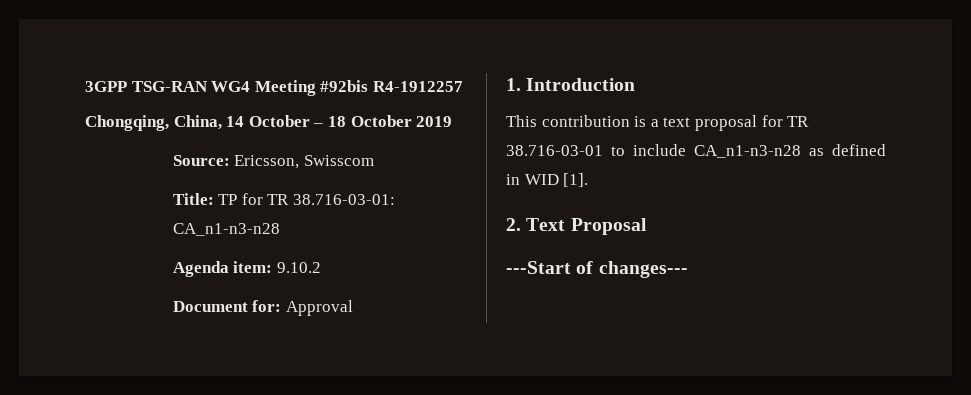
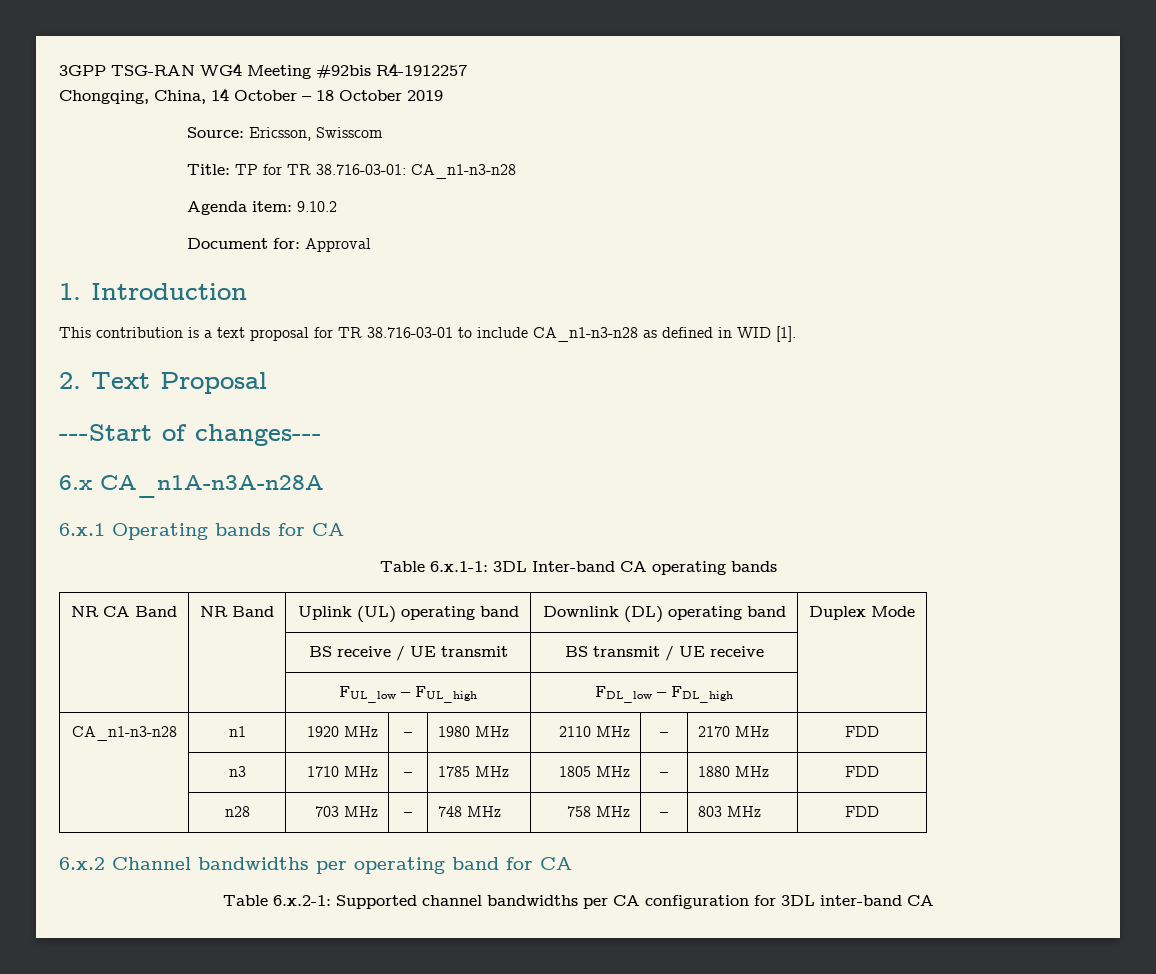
+ 6.x CA_n1A-n3A-n28A
+ 6.x.1 Operating bands for CA
+ Table 6.x.1-1: 3DL Inter-band CA operating bands
+ NR CA Band | NR Band | Uplink (UL) operating band | Downlink (DL) operating band | Duplex Mode
+ | | BS receive / UE transmit | BS transmit / UE receive |
+ | | FUL_low – FUL_high | FDL_low – FDL_high |
+ CA_n1-n3-n28 | n1 | 1920 MHz | – | 1980 MHz | 2110 MHz | – | 2170 MHz | FDD
+ | n3 | 1710 MHz | – | 1785 MHz | 1805 MHz | – | 1880 MHz | FDD
+ | n28 | 703 MHz | – | 748 MHz | 758 MHz | – | 803 MHz | FDD
+ 6.x.2 Channel bandwidths per operating band for CA
+ Table 6.x.2-1: Supported channel bandwidths per CA configuration for 3DL inter-band CA

